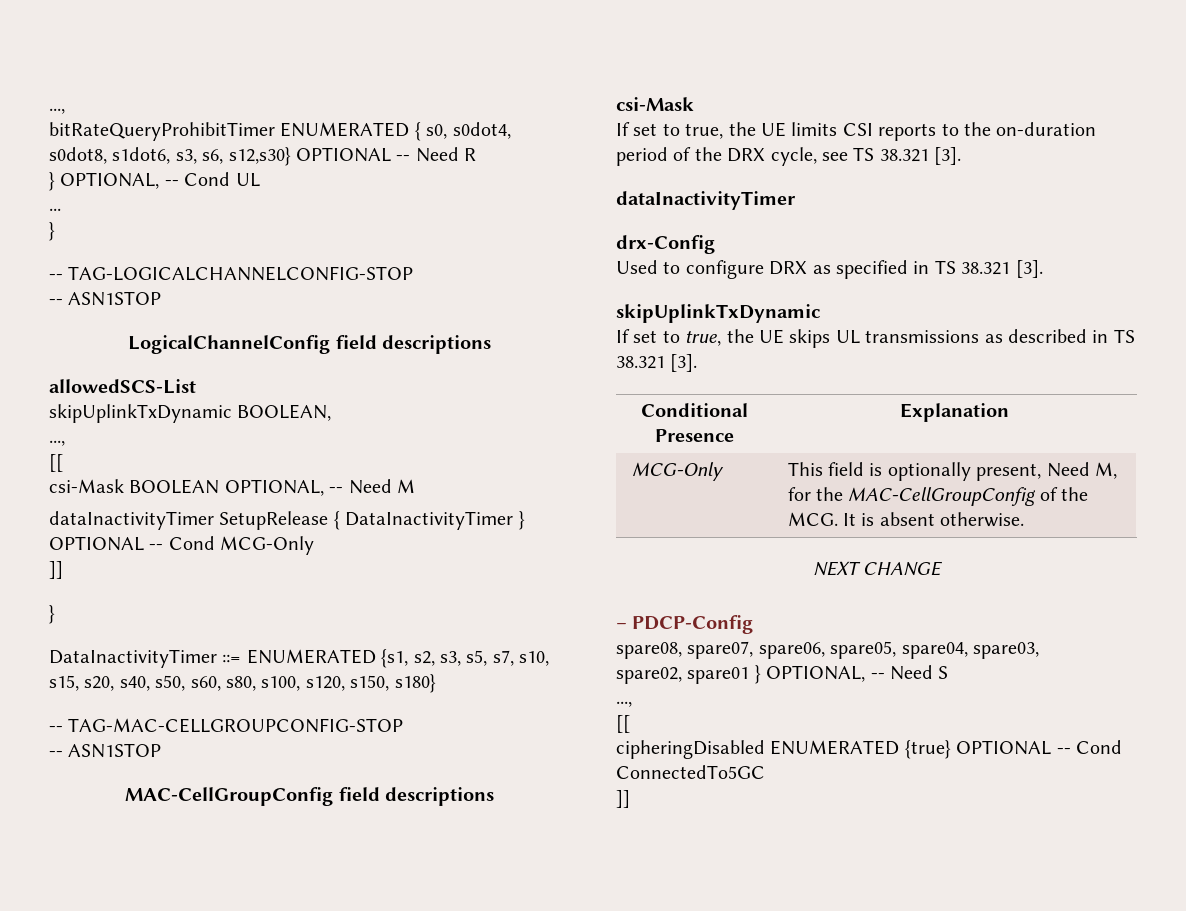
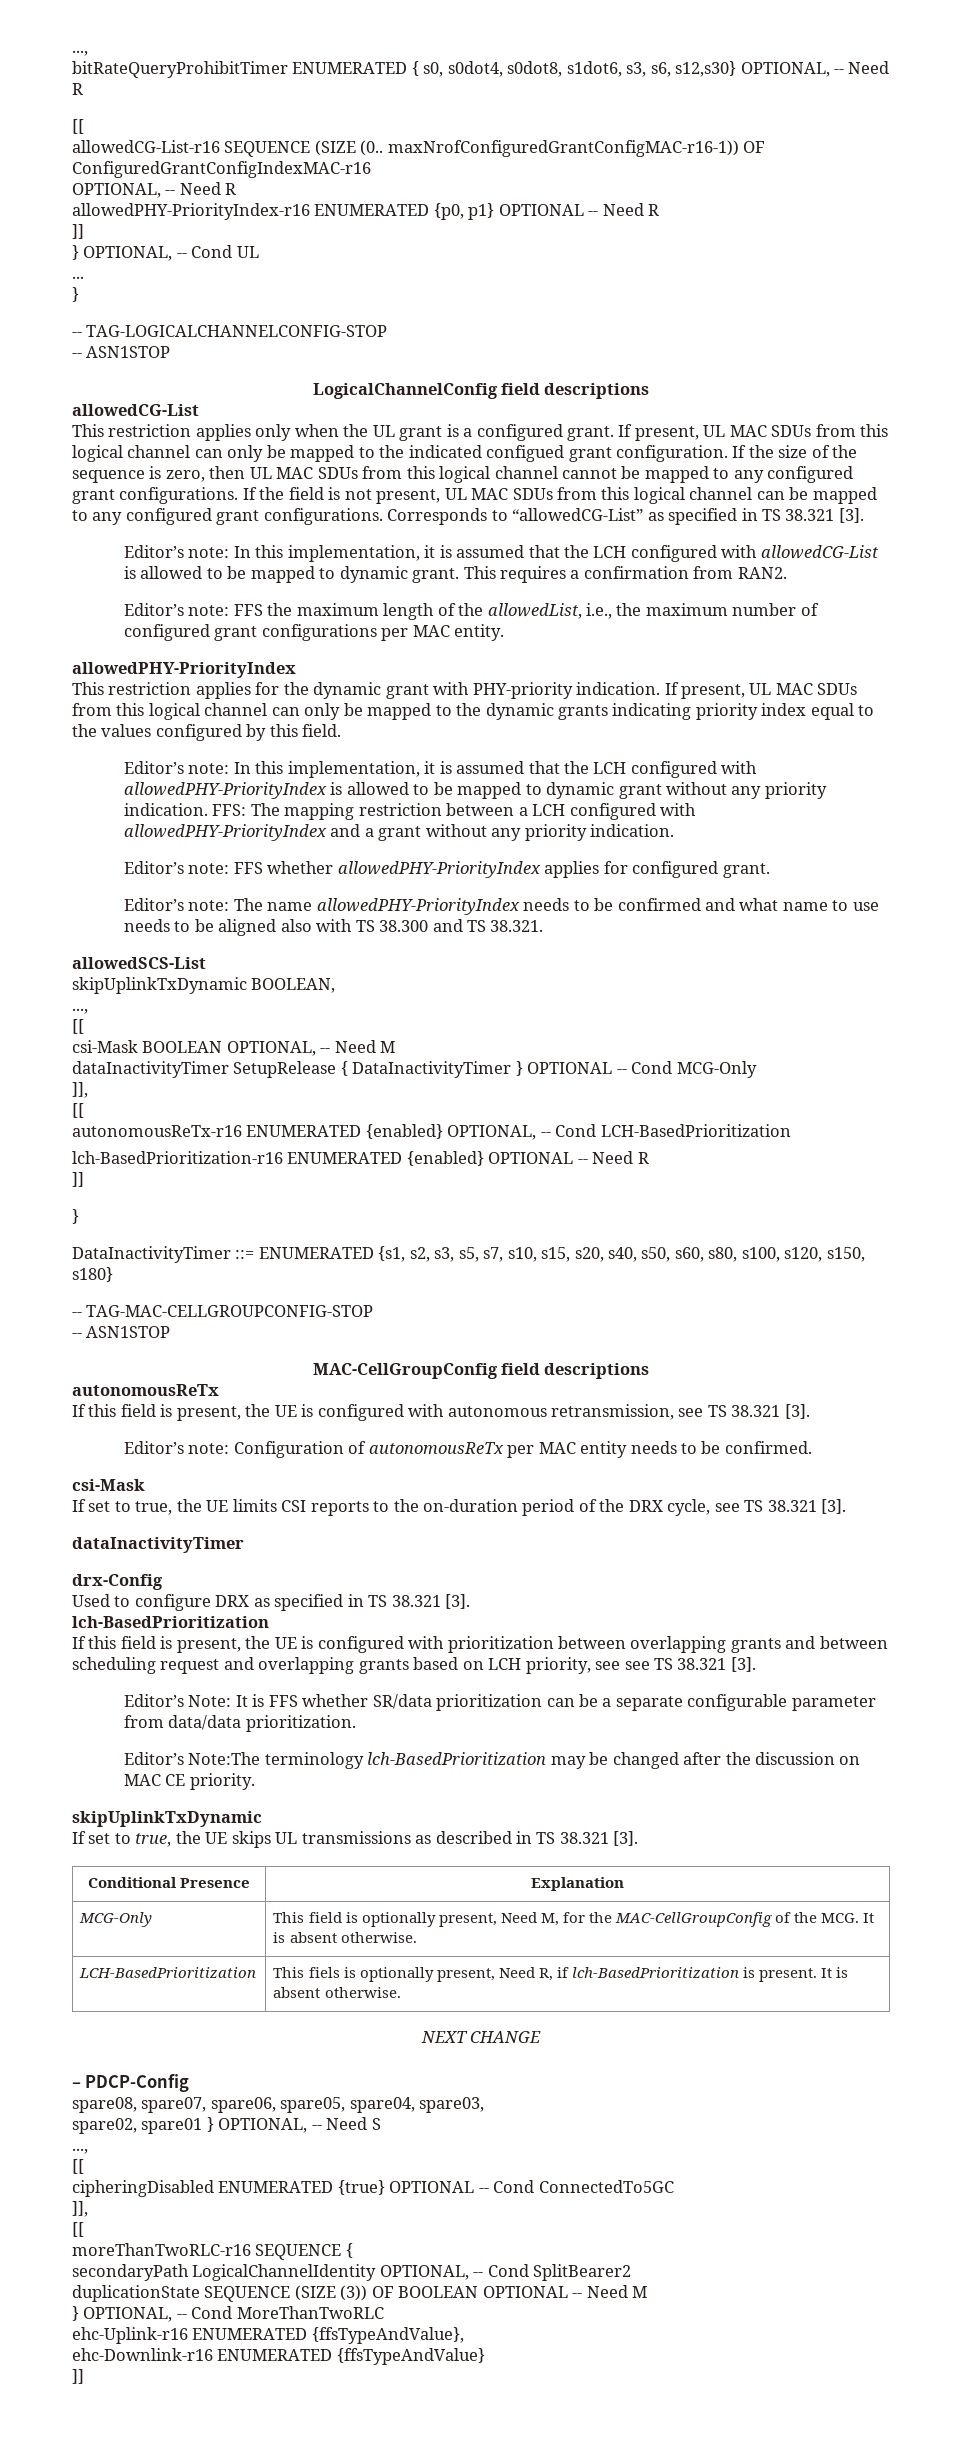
- bitRateQueryProhibitTimer ENUMERATED { s0, s0dot4, s0dot8, s1dot6, s3, s6, s12,s30} OPTIONAL -- Need R
+ bitRateQueryProhibitTimer ENUMERATED { s0, s0dot4, s0dot8, s1dot6, s3, s6, s12,s30} OPTIONAL, -- Need R
+ [[
+ allowedCG-List-r16 SEQUENCE (SIZE (0.. maxNrofConfiguredGrantConfigMAC-r16-1)) OF ConfiguredGrantConfigIndexMAC-r16
+ OPTIONAL, -- Need R
+ allowedPHY-PriorityIndex-r16 ENUMERATED {p0, p1} OPTIONAL -- Need R
+ ]]
  LogicalChannelConfig field descriptions
+ allowedCG-List
+ This restriction applies only when the UL grant is a configured grant. If present, UL MAC SDUs from this logical channel can only be mapped to the indicated configued grant configuration. If the size of the sequence is zero, then UL MAC SDUs from this logical channel cannot be mapped to any configured grant configurations. If the field is not present, UL MAC SDUs from this logical channel can be mapped to any configured grant configurations. Corresponds to “allowedCG-List” as specified in TS 38.321 [3].
+ Editor’s note: In this implementation, it is assumed that the LCH configured with allowedCG-List is allowed to be mapped to dynamic grant. This requires a confirmation from RAN2.
+ Editor’s note: FFS the maximum length of the allowedList, i.e., the maximum number of configured grant configurations per MAC entity.
+ allowedPHY-PriorityIndex
+ This restriction applies for the dynamic grant with PHY-priority indication. If present, UL MAC SDUs from this logical channel can only be mapped to the dynamic grants indicating priority index equal to the values configured by this field.
+ Editor’s note: In this implementation, it is assumed that the LCH configured with allowedPHY-PriorityIndex is allowed to be mapped to dynamic grant without any priority indication. FFS: The mapping restriction between a LCH configured with allowedPHY-PriorityIndex and a grant without any priority indication.
+ Editor’s note: FFS whether allowedPHY-PriorityIndex applies for configured grant.
+ Editor’s note: The name allowedPHY-PriorityIndex needs to be confirmed and what name to use needs to be aligned also with TS 38.300 and TS 38.321.
  dataInactivityTimer SetupRelease { DataInactivityTimer } OPTIONAL -- Cond MCG-Only
+ ]],
+ [[
+ autonomousReTx-r16 ENUMERATED {enabled} OPTIONAL, -- Cond LCH-BasedPrioritization
+ lch-BasedPrioritization-r16 ENUMERATED {enabled} OPTIONAL -- Need R
  MAC-CellGroupConfig field descriptions
+ autonomousReTx
+ If this field is present, the UE is configured with autonomous retransmission, see TS 38.321 [3].
+ Editor’s note: Configuration of autonomousReTx per MAC entity needs to be confirmed.
  Used to configure DRX as specified in TS 38.321 [3].
+ lch-BasedPrioritization
+ If this field is present, the UE is configured with prioritization between overlapping grants and between scheduling request and overlapping grants based on LCH priority, see see TS 38.321 [3].
+ Editor’s Note: It is FFS whether SR/data prioritization can be a separate configurable parameter from data/data prioritization.
+ Editor’s Note:The terminology lch-BasedPrioritization may be changed after the discussion on MAC CE priority.
+ LCH-BasedPrioritization | This fiels is optionally present, Need R, if lch-BasedPrioritization is present. It is absent otherwise.
  cipheringDisabled ENUMERATED {true} OPTIONAL -- Cond ConnectedTo5GC
+ ]],
+ [[
+ moreThanTwoRLC-r16 SEQUENCE {
+ secondaryPath LogicalChannelIdentity OPTIONAL, -- Cond SplitBearer2
+ duplicationState SEQUENCE (SIZE (3)) OF BOOLEAN OPTIONAL -- Need M
+ } OPTIONAL, -- Cond MoreThanTwoRLC
+ ehc-Uplink-r16 ENUMERATED {ffsTypeAndValue},
+ ehc-Downlink-r16 ENUMERATED {ffsTypeAndValue}

